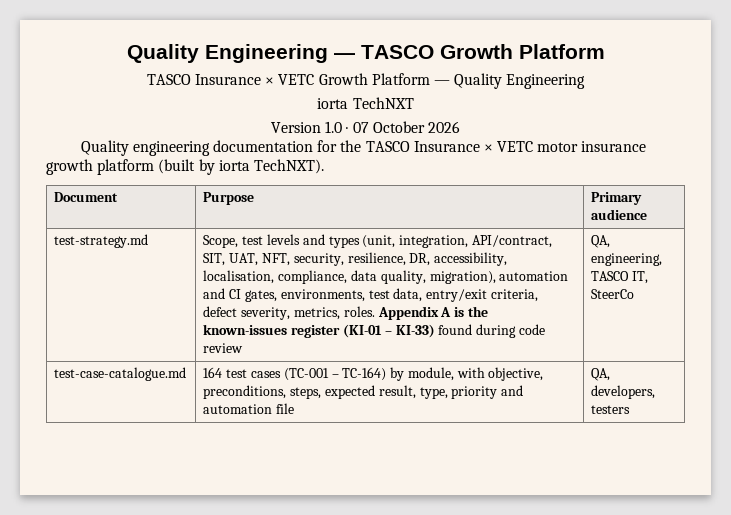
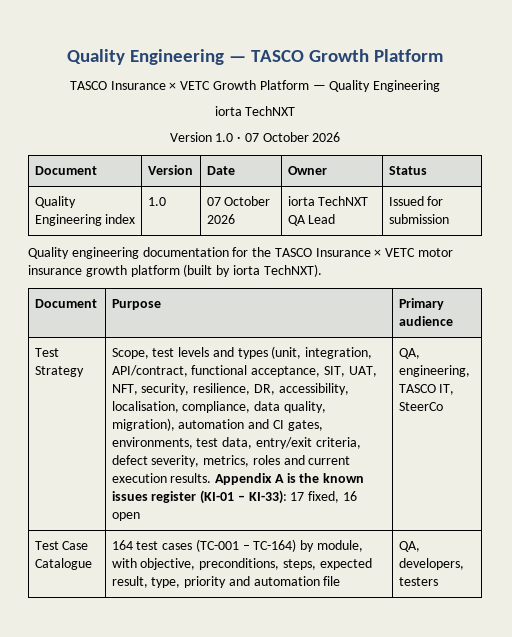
+ Document | Version | Date | Owner | Status
+ Quality Engineering index | 1.0 | 07 October 2026 | iorta TechNXT QA Lead | Issued for submission
- test-strategy.md
+ Test Strategy
- Scope, test levels and types (unit, integration, API/contract, SIT, UAT, NFT, security, resilience, DR, accessibility, localisation, compliance, data quality, migration), automation and CI gates, environments, test data, entry/exit criteria, defect severity, metrics, roles.
+ Scope, test levels and types (unit, integration, API/contract, functional acceptance, SIT, UAT, NFT, security, resilience, DR, accessibility, localisation, compliance, data quality, migration), automation and CI gates, environments, test data, entry/exit criteria, defect severity, metrics, roles and current execution results.
- Appendix A is the known-issues register (KI-01 – KI-33) found during code review
+ Appendix A is the known issues register (KI-01 – KI-33): 17 fixed, 16 open
- test-case-catalogue.md | 164 test cases (TC-001 – TC-164) by module, with objective, preconditions, steps, expected result, type, priority and automation file | QA, developers, testers
+ Test Case Catalogue | 164 test cases (TC-001 – TC-164) by module, with objective, preconditions, steps, expected result, type, priority and automation file | QA, developers, testers

